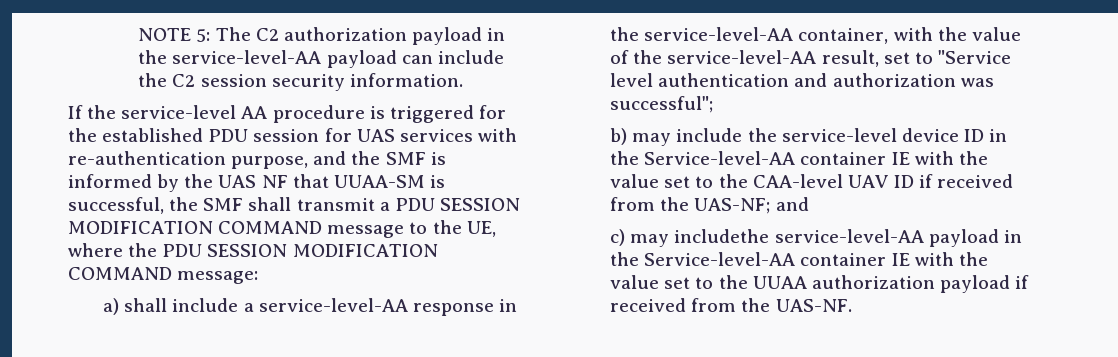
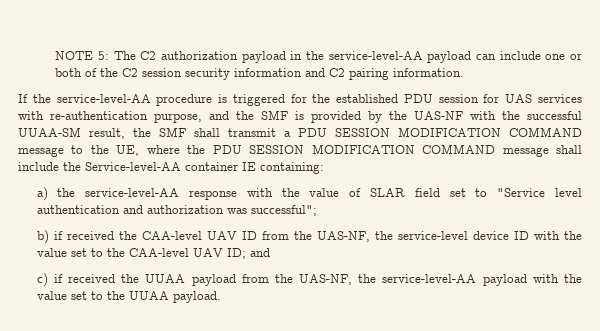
- NOTE 5: The C2 authorization payload in the service-level-AA payload can include the C2 session security information.
+ NOTE 5: The C2 authorization payload in the service-level-AA payload can include one or both of the C2 session security information and C2 pairing information.
- If the service-level AA procedure is triggered for the established PDU session for UAS services with re-authentication purpose, and the SMF is informed by the UAS NF that UUAA-SM is successful, the SMF shall transmit a PDU SESSION MODIFICATION COMMAND message to the UE, where the PDU SESSION MODIFICATION COMMAND message:
- a) shall include a service-level-AA response in the service-level-AA container, with the value of the service-level-AA result, set to "Service level authentication and authorization was successful";
+ If the service-level-AA procedure is triggered for the established PDU session for UAS services with re-authentication purpose, and the SMF is provided by the UAS-NF with the successful UUAA-SM result, the SMF shall transmit a PDU SESSION MODIFICATION COMMAND message to the UE, where the PDU SESSION MODIFICATION COMMAND message shall include the Service-level-AA container IE containing:
+ a) the service-level-AA response with the value of SLAR field set to "Service level authentication and authorization was successful";
- b) may include the service-level device ID in the Service-level-AA container IE with the value set to the CAA-level UAV ID if received from the UAS-NF; and
- c) may includethe service-level-AA payload in the Service-level-AA container IE with the value set to the UUAA authorization payload if received from the UAS-NF.
+ b) if received the CAA-level UAV ID from the UAS-NF, the service-level device ID with the value set to the CAA-level UAV ID; and
+ c) if received the UUAA payload from the UAS-NF, the service-level-AA payload with the value set to the UUAA payload.

